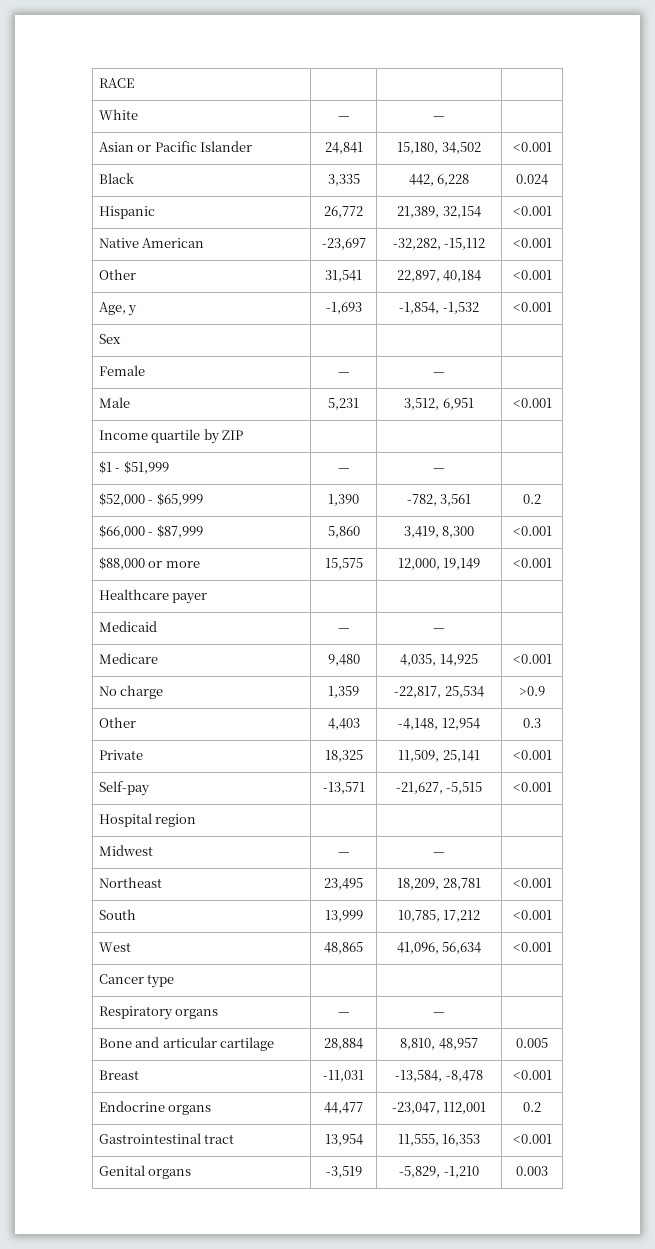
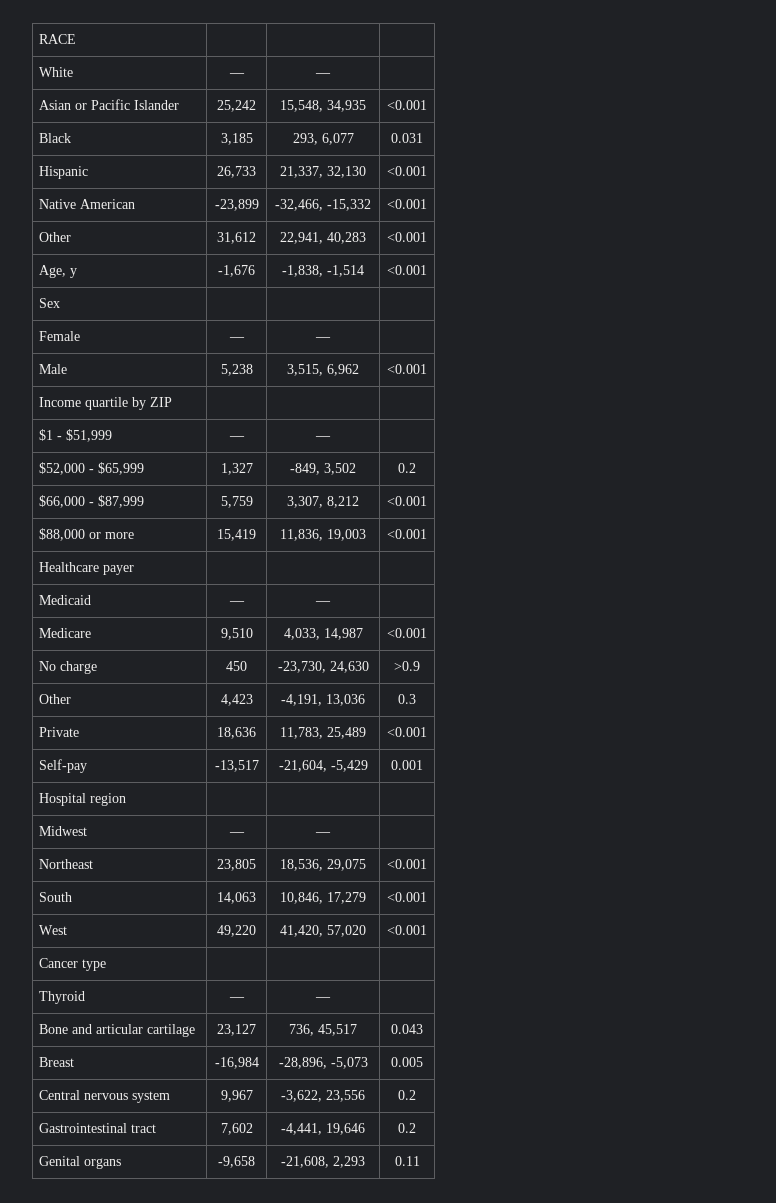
- Asian or Pacific Islander | 24,841 | 15,180, 34,502 | <0.001
+ Asian or Pacific Islander | 25,242 | 15,548, 34,935 | <0.001
- Black | 3,335 | 442, 6,228 | 0.024
- Hispanic | 26,772 | 21,389, 32,154 | <0.001
+ Black | 3,185 | 293, 6,077 | 0.031
+ Hispanic | 26,733 | 21,337, 32,130 | <0.001
- Native American | -23,697 | -32,282, -15,112 | <0.001
+ Native American | -23,899 | -32,466, -15,332 | <0.001
- Other | 31,541 | 22,897, 40,184 | <0.001
+ Other | 31,612 | 22,941, 40,283 | <0.001
- Age, y | -1,693 | -1,854, -1,532 | <0.001
+ Age, y | -1,676 | -1,838, -1,514 | <0.001
- Male | 5,231 | 3,512, 6,951 | <0.001
+ Male | 5,238 | 3,515, 6,962 | <0.001
- $52,000 - $65,999 | 1,390 | -782, 3,561 | 0.2
+ $52,000 - $65,999 | 1,327 | -849, 3,502 | 0.2
- $66,000 - $87,999 | 5,860 | 3,419, 8,300 | <0.001
+ $66,000 - $87,999 | 5,759 | 3,307, 8,212 | <0.001
- $88,000 or more | 15,575 | 12,000, 19,149 | <0.001
+ $88,000 or more | 15,419 | 11,836, 19,003 | <0.001
- Medicare | 9,480 | 4,035, 14,925 | <0.001
+ Medicare | 9,510 | 4,033, 14,987 | <0.001
- No charge | 1,359 | -22,817, 25,534 | >0.9
+ No charge | 450 | -23,730, 24,630 | >0.9
- Other | 4,403 | -4,148, 12,954 | 0.3
+ Other | 4,423 | -4,191, 13,036 | 0.3
- Private | 18,325 | 11,509, 25,141 | <0.001
+ Private | 18,636 | 11,783, 25,489 | <0.001
- Self-pay | -13,571 | -21,627, -5,515 | <0.001
+ Self-pay | -13,517 | -21,604, -5,429 | 0.001
- Northeast | 23,495 | 18,209, 28,781 | <0.001
+ Northeast | 23,805 | 18,536, 29,075 | <0.001
- South | 13,999 | 10,785, 17,212 | <0.001
+ South | 14,063 | 10,846, 17,279 | <0.001
- West | 48,865 | 41,096, 56,634 | <0.001
+ West | 49,220 | 41,420, 57,020 | <0.001
- Respiratory organs | — | — |
+ Thyroid | — | — |
- Bone and articular cartilage | 28,884 | 8,810, 48,957 | 0.005
- Breast | -11,031 | -13,584, -8,478 | <0.001
- Endocrine organs | 44,477 | -23,047, 112,001 | 0.2
- Gastrointestinal tract | 13,954 | 11,555, 16,353 | <0.001
- Genital organs | -3,519 | -5,829, -1,210 | 0.003
+ Bone and articular cartilage | 23,127 | 736, 45,517 | 0.043
+ Breast | -16,984 | -28,896, -5,073 | 0.005
+ Central nervous system | 9,967 | -3,622, 23,556 | 0.2
+ Gastrointestinal tract | 7,602 | -4,441, 19,646 | 0.2
+ Genital organs | -9,658 | -21,608, 2,293 | 0.11

